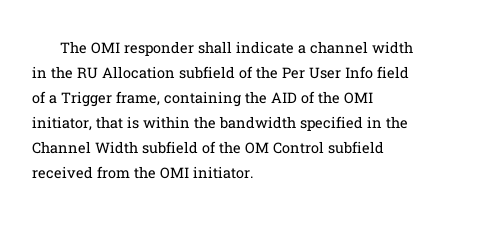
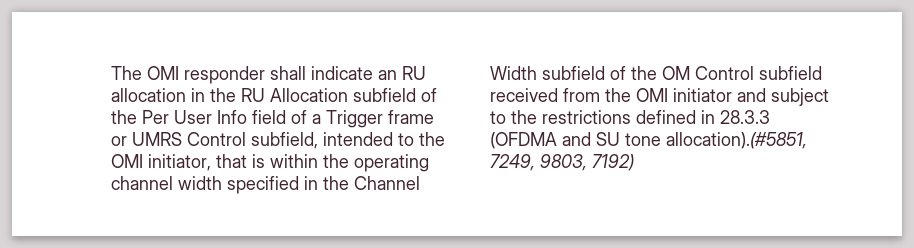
- The OMI responder shall indicate a channel width in the RU Allocation subfield of the Per User Info field of a Trigger frame, containing the AID of the OMI initiator, that is within the bandwidth specified in the Channel Width subfield of the OM Control subfield received from the OMI initiator.
+ The OMI responder shall indicate an RU allocation in the RU Allocation subfield of the Per User Info field of a Trigger frame or UMRS Control subfield, intended to the OMI initiator, that is within the operating channel width specified in the Channel Width subfield of the OM Control subfield received from the OMI initiator and subject to the restrictions defined in 28.3.3 (OFDMA and SU tone allocation).(#5851, 7249, 9803, 7192)

